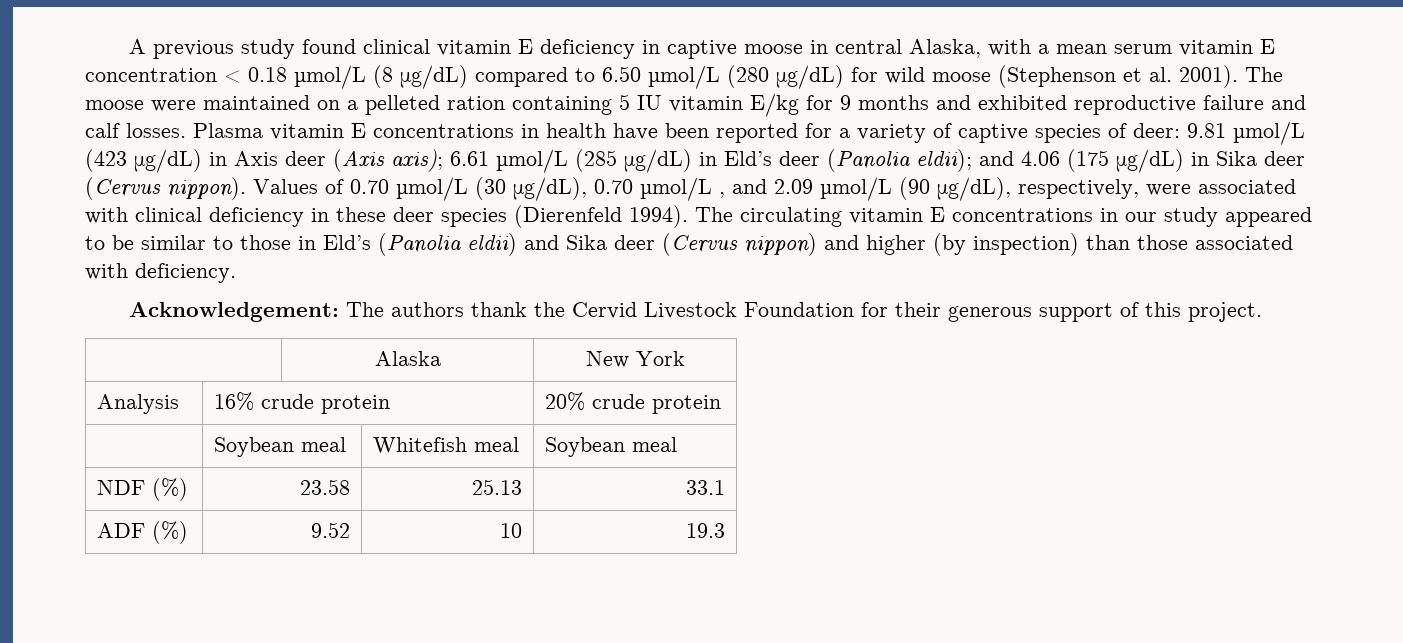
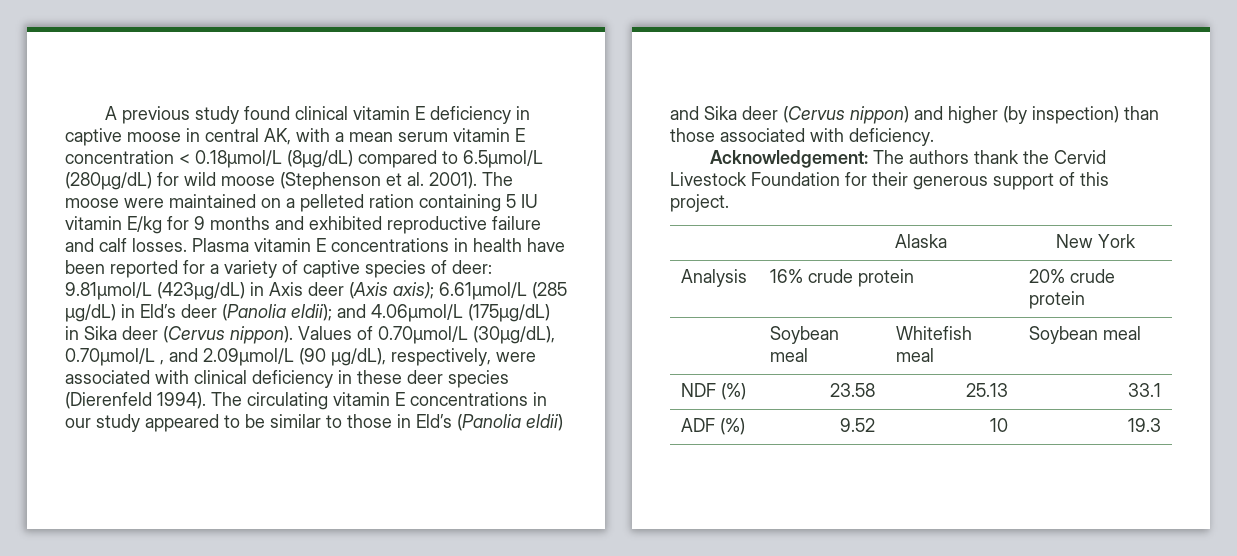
- A previous study found clinical vitamin E deficiency in captive moose in central Alaska, with a mean serum vitamin E concentration < 0.18 µmol/L (8 μg/dL) compared to 6.50 µmol/L (280 μg/dL) for wild moose (Stephenson et al. 2001).
+ A previous study found clinical vitamin E deficiency in captive moose in central AK, with a mean serum vitamin E concentration < 0.18µmol/L (8μg/dL) compared to 6.5µmol/L (280μg/dL) for wild moose (Stephenson et al. 2001).
- Plasma vitamin E concentrations in health have been reported for a variety of captive species of deer: 9.81 µmol/L (423 μg/dL) in Axis deer (Axis axis); 6.61 µmol/L (285 μg/dL) in Eld’s deer (Panolia eldii); and 4.06 (175 μg/dL) in Sika deer (Cervus nippon).
+ Plasma vitamin E concentrations in health have been reported for a variety of captive species of deer: 9.81µmol/L (423μg/dL) in Axis deer (Axis axis); 6.61µmol/L (285 μg/dL) in Eld’s deer (Panolia eldii); and 4.06µmol/L (175μg/dL) in Sika deer (Cervus nippon).
- Values of 0.70 µmol/L (30 μg/dL), 0.70 µmol/L , and 2.09 µmol/L (90 μg/dL), respectively, were associated with clinical deficiency in these deer species (Dierenfeld 1994).
+ Values of 0.70µmol/L (30μg/dL), 0.70µmol/L , and 2.09µmol/L (90 μg/dL), respectively, were associated with clinical deficiency in these deer species (Dierenfeld 1994).

